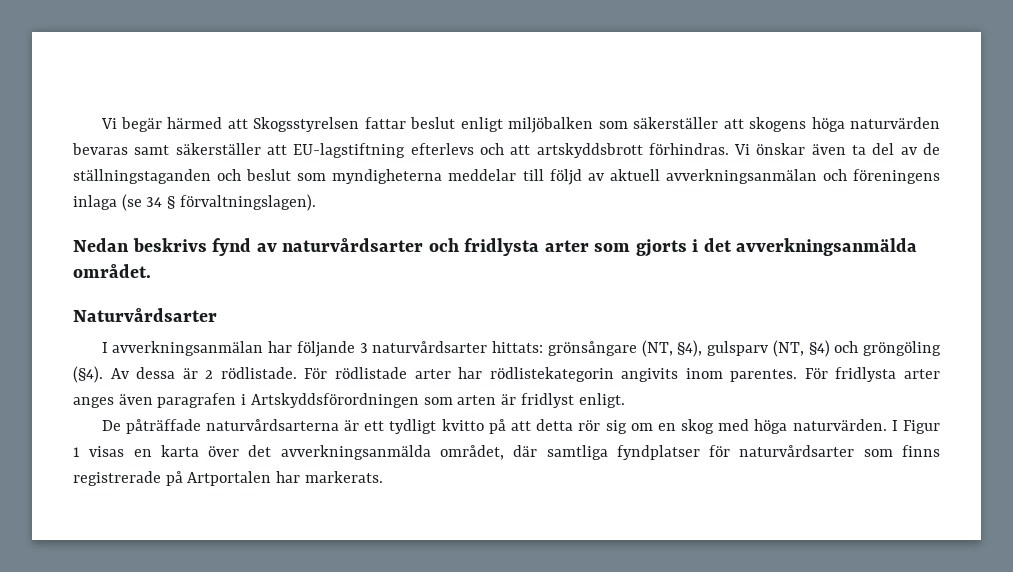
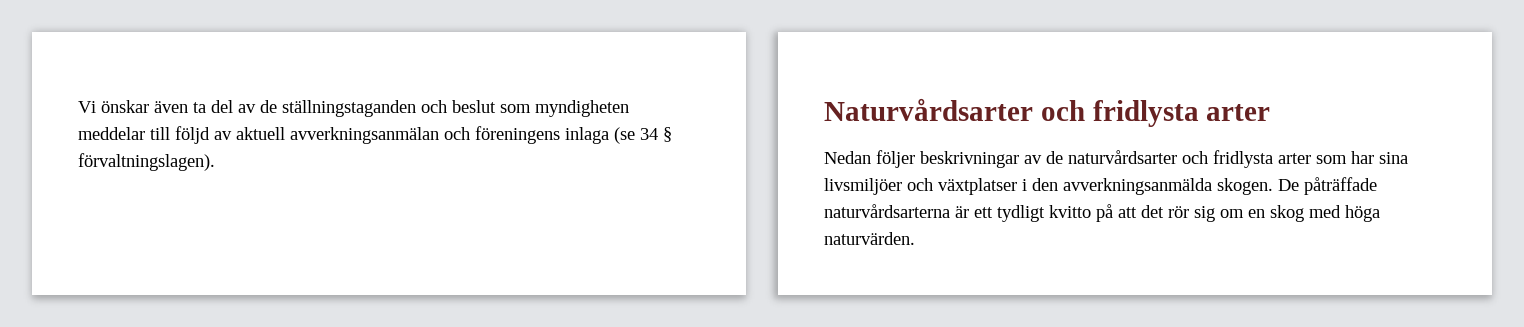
- Vi begär härmed att Skogsstyrelsen fattar beslut enligt miljöbalken som säkerställer att skogens höga naturvärden bevaras samt säkerställer att EU-lagstiftning efterlevs och att artskyddsbrott förhindras. Vi önskar även ta del av de ställningstaganden och beslut som myndigheterna meddelar till följd av aktuell avverkningsanmälan och föreningens inlaga (se 34 § förvaltningslagen).
+ Vi önskar även ta del av de ställningstaganden och beslut som myndigheten meddelar till följd av aktuell avverkningsanmälan och föreningens inlaga (se 34 § förvaltningslagen).
- Nedan beskrivs fynd av naturvårdsarter och fridlysta arter som gjorts i det avverkningsanmälda området.
- Naturvårdsarter
- I avverkningsanmälan har följande 3 naturvårdsarter hittats: grönsångare (NT, §4), gulsparv (NT, §4) och gröngöling (§4). Av dessa är 2 rödlistade. För rödlistade arter har rödlistekategorin angivits inom parentes. För fridlysta arter anges även paragrafen i Artskyddsförordningen som arten är fridlyst enligt.
- De påträffade naturvårdsarterna är ett tydligt kvitto på att detta rör sig om en skog med höga naturvärden. I Figur 1 visas en karta över det avverkningsanmälda området, där samtliga fyndplatser för naturvårdsarter som finns registrerade på Artportalen har markerats.
+ Naturvårdsarter och fridlysta arter
+ Nedan följer beskrivningar av de naturvårdsarter och fridlysta arter som har sina livsmiljöer och växtplatser i den avverkningsanmälda skogen. De påträffade naturvårdsarterna är ett tydligt kvitto på att det rör sig om en skog med höga naturvärden.

